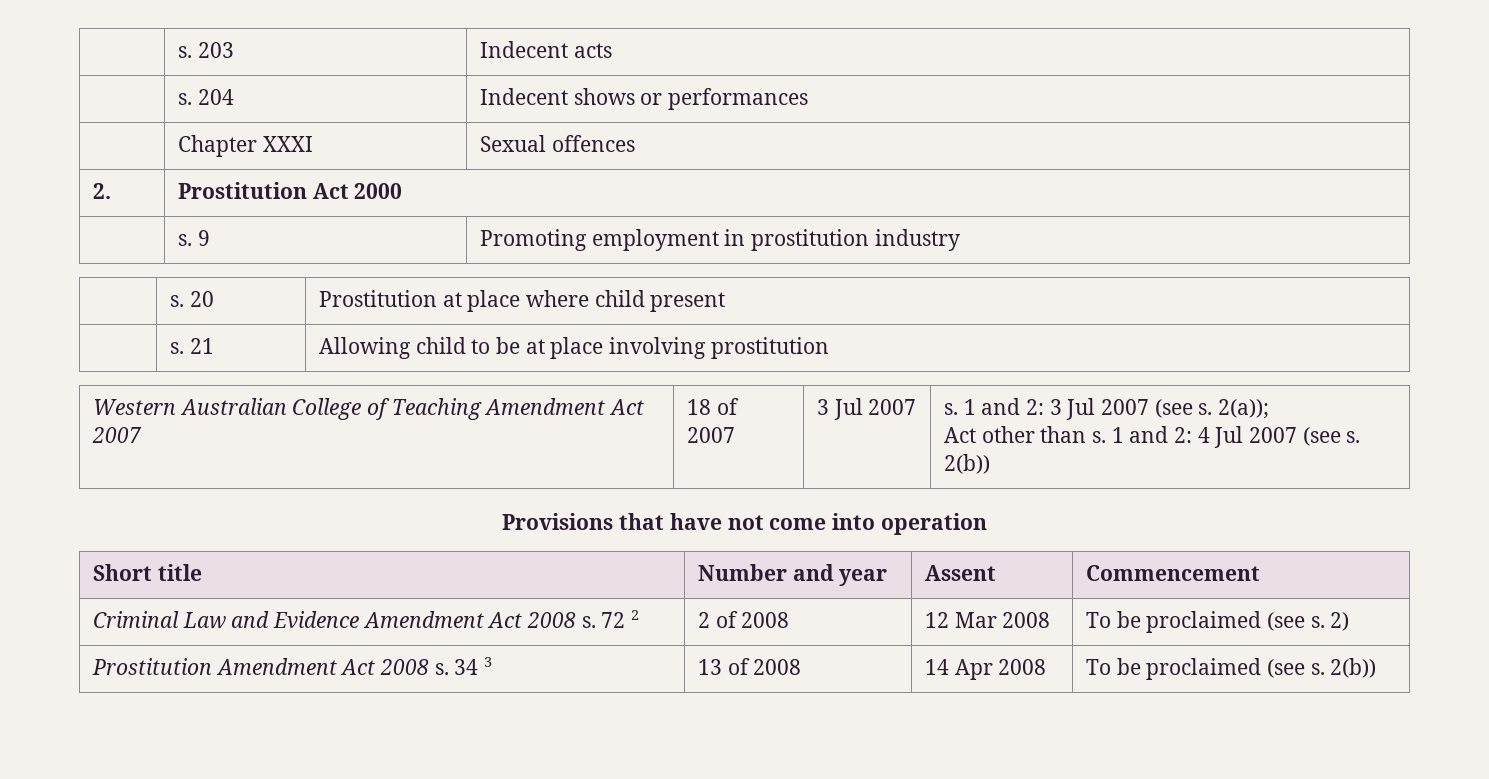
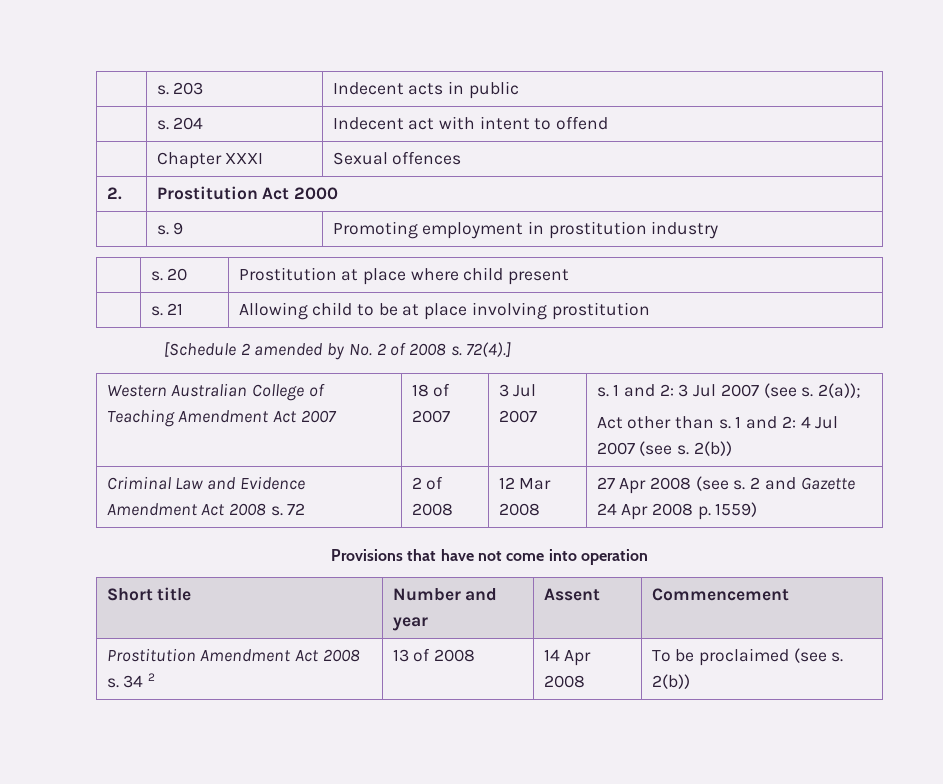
- | s. 203 | Indecent acts
+ | s. 203 | Indecent acts in public
- | s. 204 | Indecent shows or performances
+ | s. 204 | Indecent act with intent to offend
+ [Schedule 2 amended by No. 2 of 2008 s. 72(4).]
+ Criminal Law and Evidence Amendment Act 2008 s. 72 | 2 of 2008 | 12 Mar 2008 | 27 Apr 2008 (see s. 2 and Gazette 24 Apr 2008 p. 1559)
- Criminal Law and Evidence Amendment Act 2008 s. 72 2 | 2 of 2008 | 12 Mar 2008 | To be proclaimed (see s. 2)
- Prostitution Amendment Act 2008 s. 34 3 | 13 of 2008 | 14 Apr 2008 | To be proclaimed (see s. 2(b))
+ Prostitution Amendment Act 2008 s. 34 2 | 13 of 2008 | 14 Apr 2008 | To be proclaimed (see s. 2(b))

